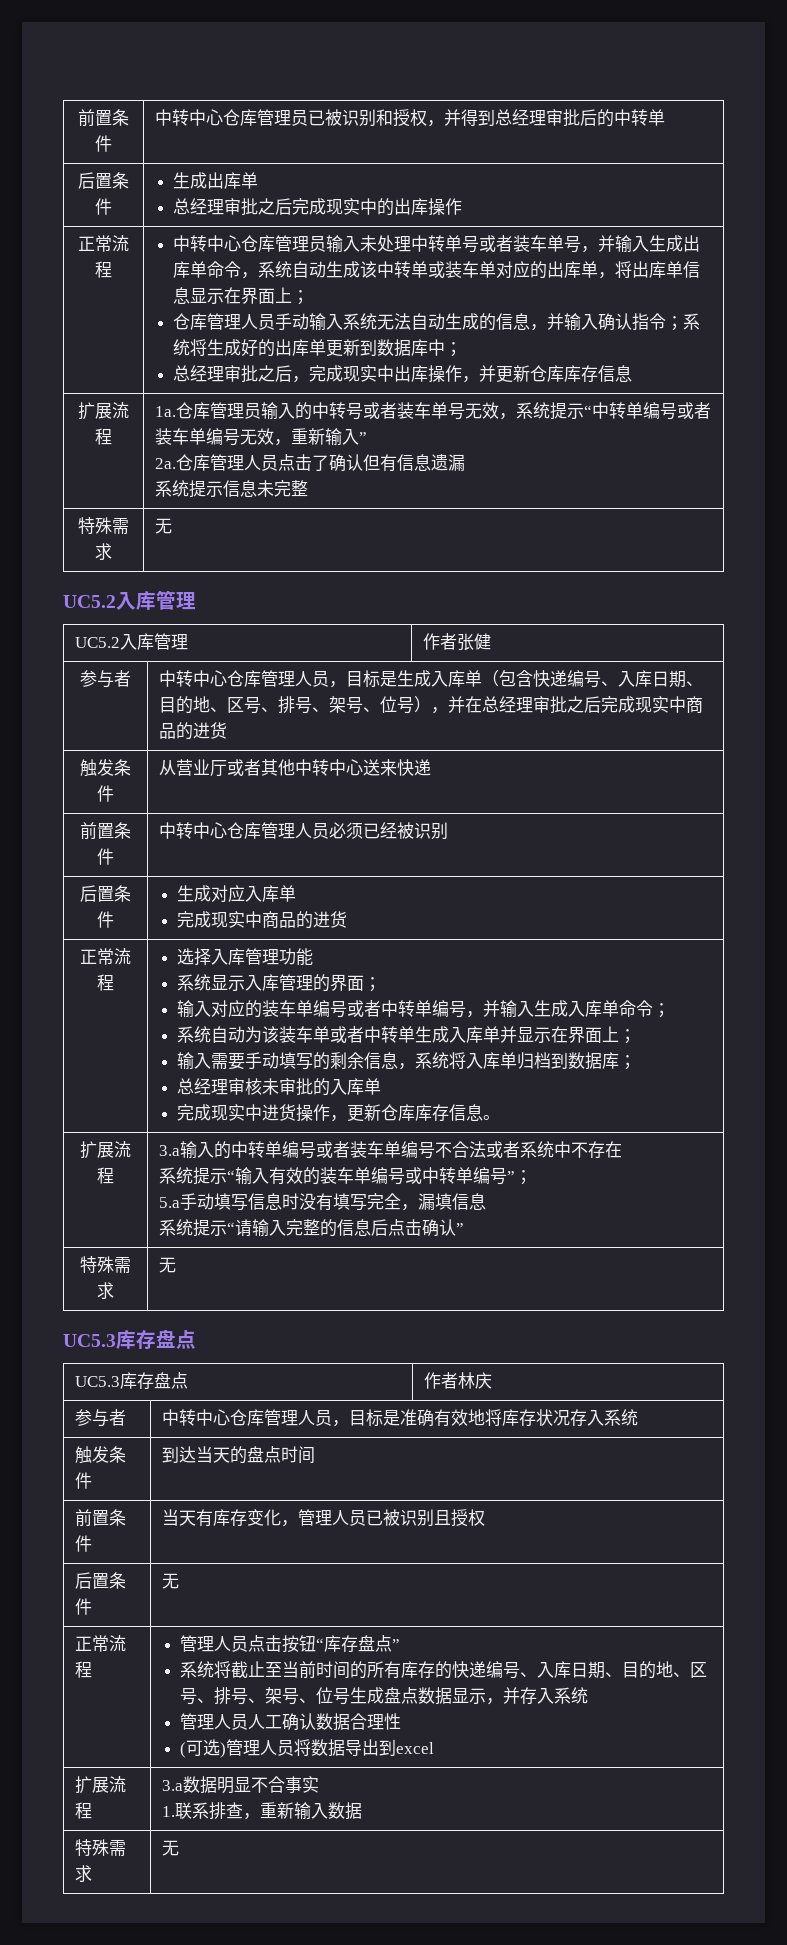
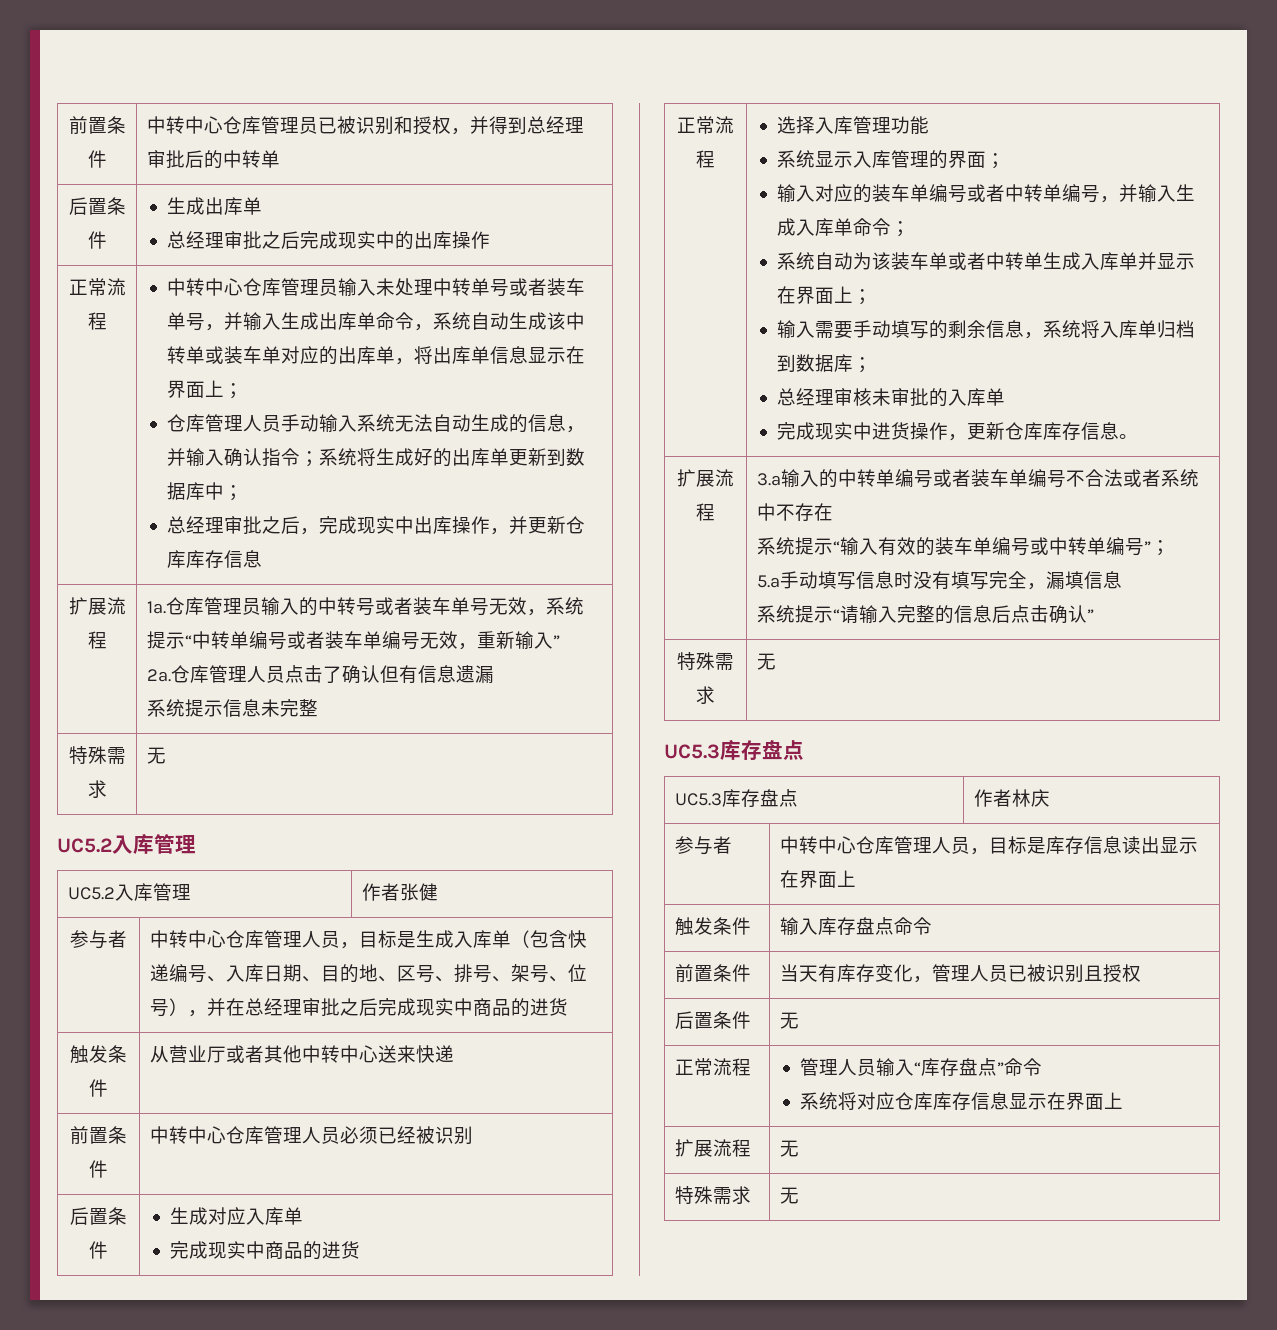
- 参与者 | 中转中心仓库管理人员，目标是准确有效地将库存状况存入系统
- 触发条件 | 到达当天的盘点时间
+ 参与者 | 中转中心仓库管理人员，目标是库存信息读出显示在界面上
+ 触发条件 | 输入库存盘点命令
- 管理人员点击按钮“库存盘点”
- 系统将截止至当前时间的所有库存的快递编号、入库日期、目的地、区号、排号、架号、位号生成盘点数据显示，并存入系统
- 管理人员人工确认数据合理性
- (可选)管理人员将数据导出到excel
- 扩展流程 | 3.a数据明显不合事实
- 1.联系排查，重新输入数据
+ 管理人员输入“库存盘点”命令
+ 系统将对应仓库库存信息显示在界面上
+ 扩展流程 | 无

